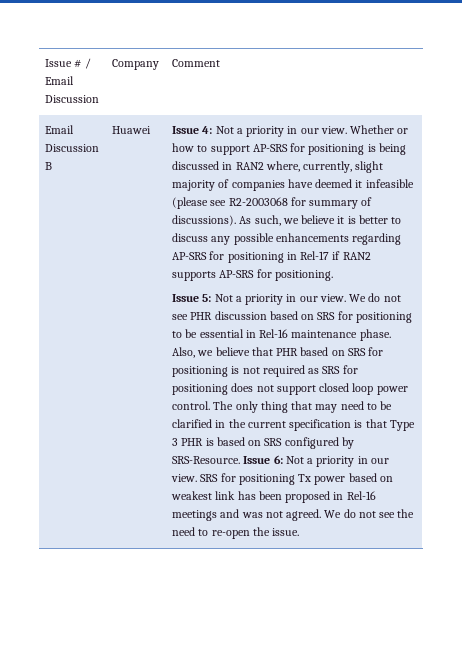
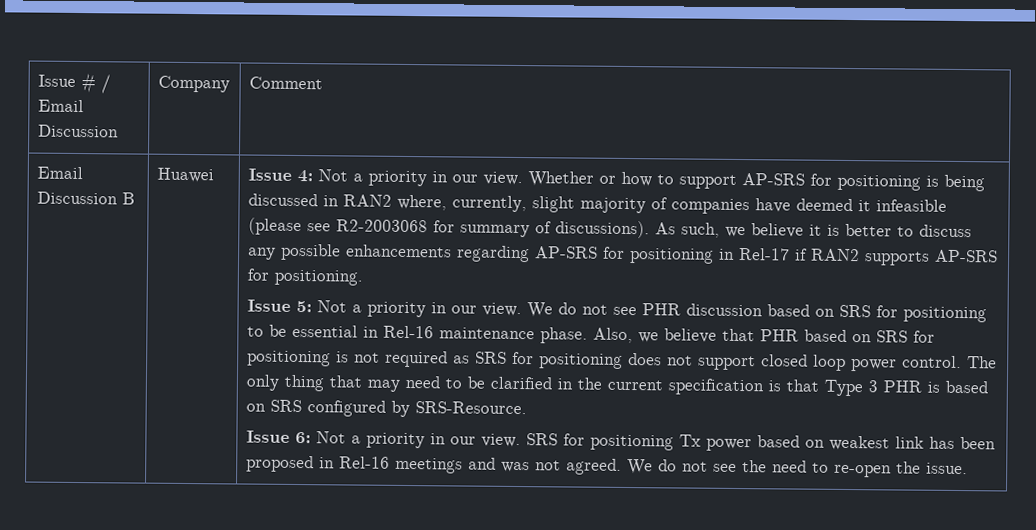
- The only thing that may need to be clarified in the current specification is that Type 3 PHR is based on SRS configured by SRS-Resource. Issue 6: Not a priority in our view.
+ The only thing that may need to be clarified in the current specification is that Type 3 PHR is based on SRS configured by SRS-Resource.
+ Issue 6: Not a priority in our view.

